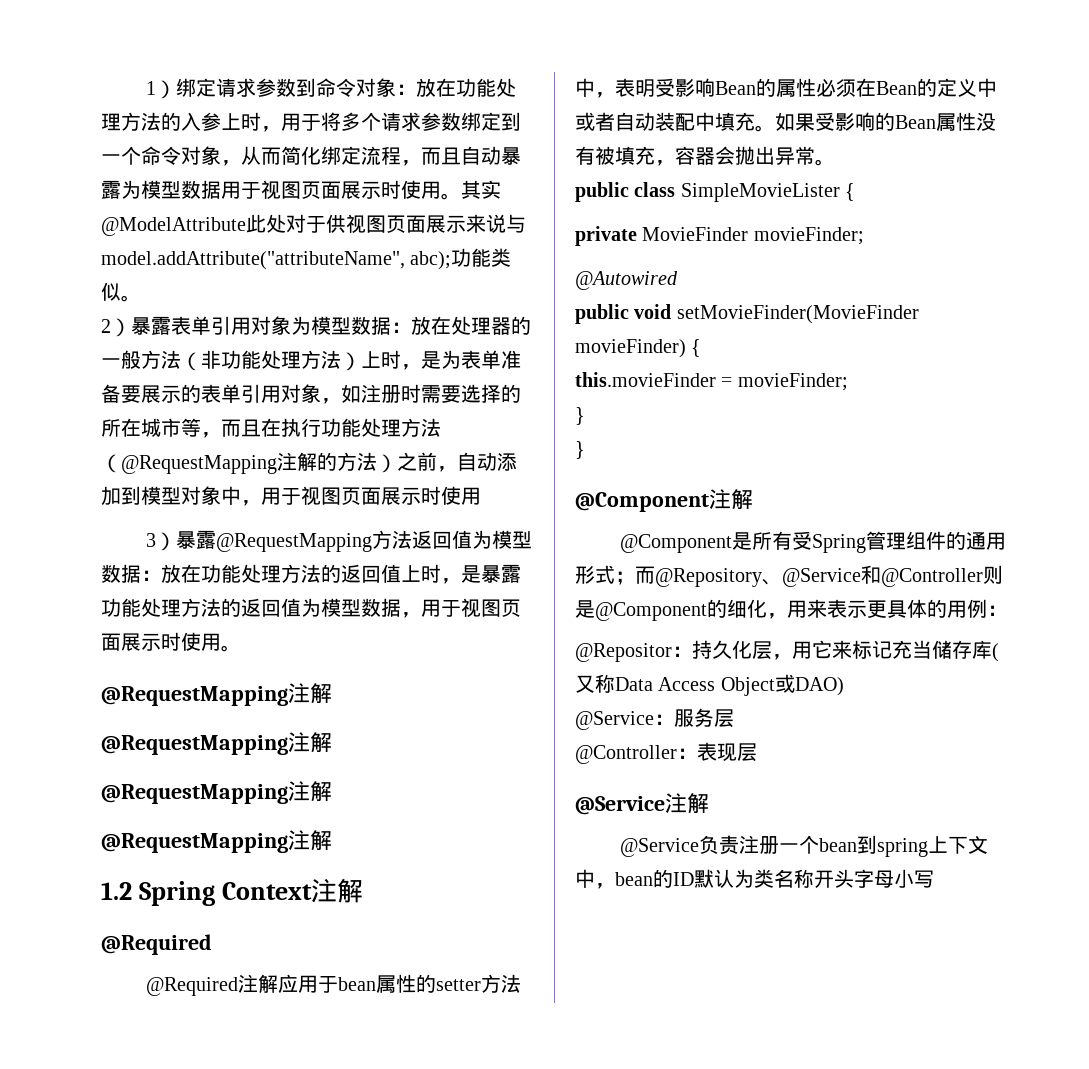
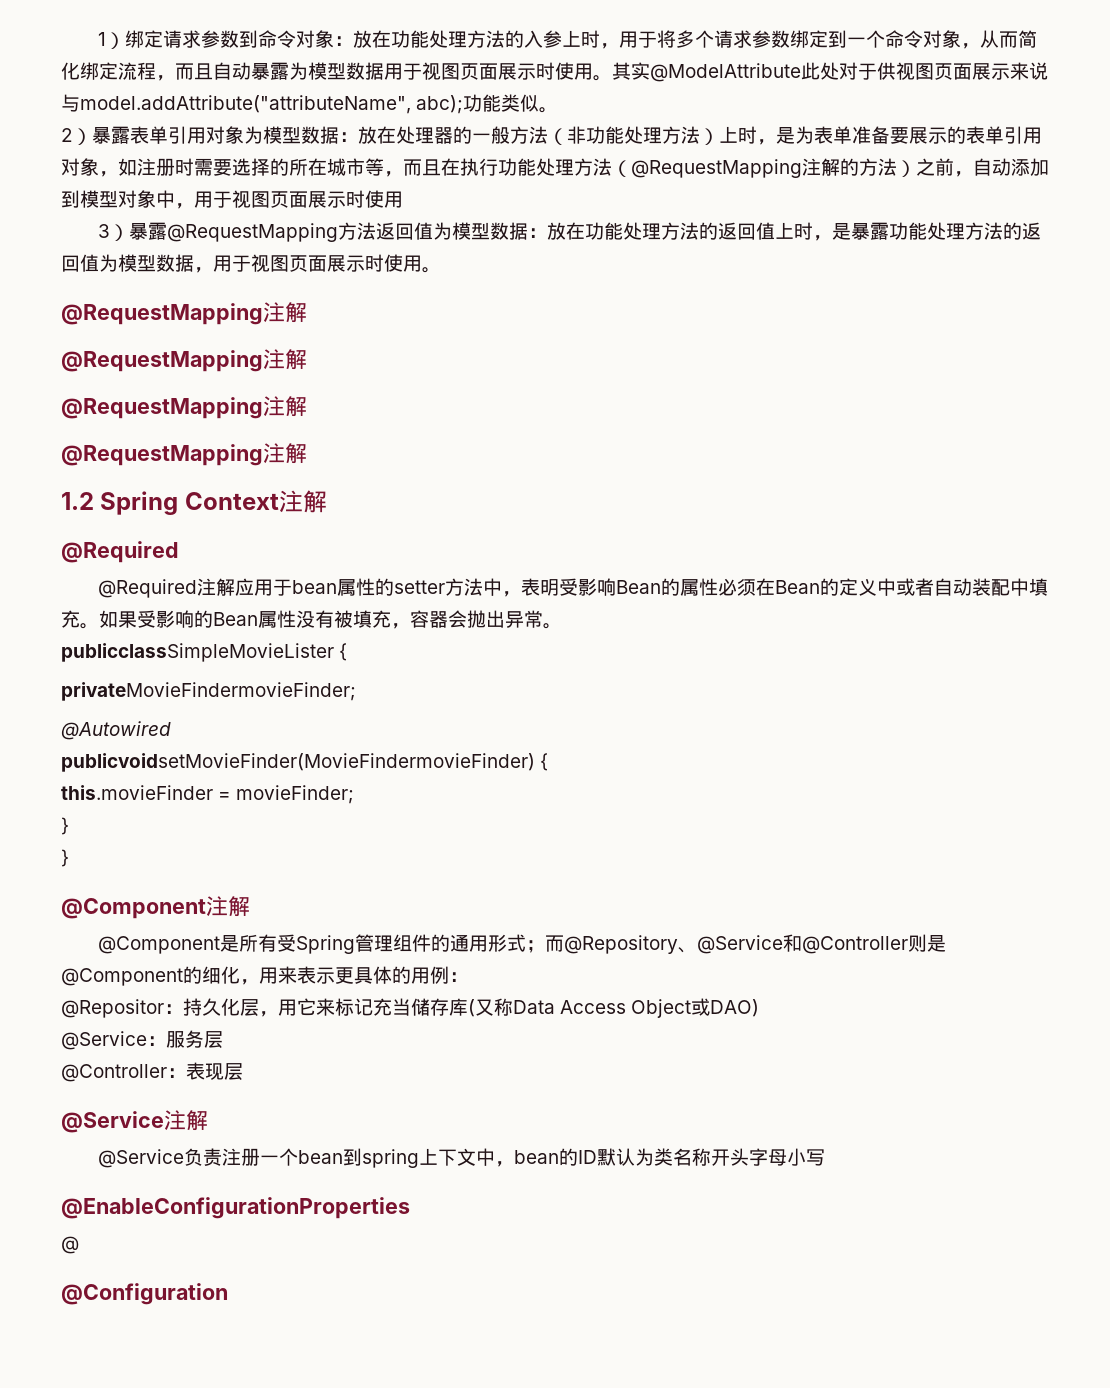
- public class SimpleMovieLister {
- private MovieFinder movieFinder;
+ publicclassSimpleMovieLister {
+ privateMovieFindermovieFinder;
  @Autowired
- public void setMovieFinder(MovieFinder movieFinder) {
+ publicvoidsetMovieFinder(MovieFindermovieFinder) {
+ @EnableConfigurationProperties
+ @
+ @Configuration

